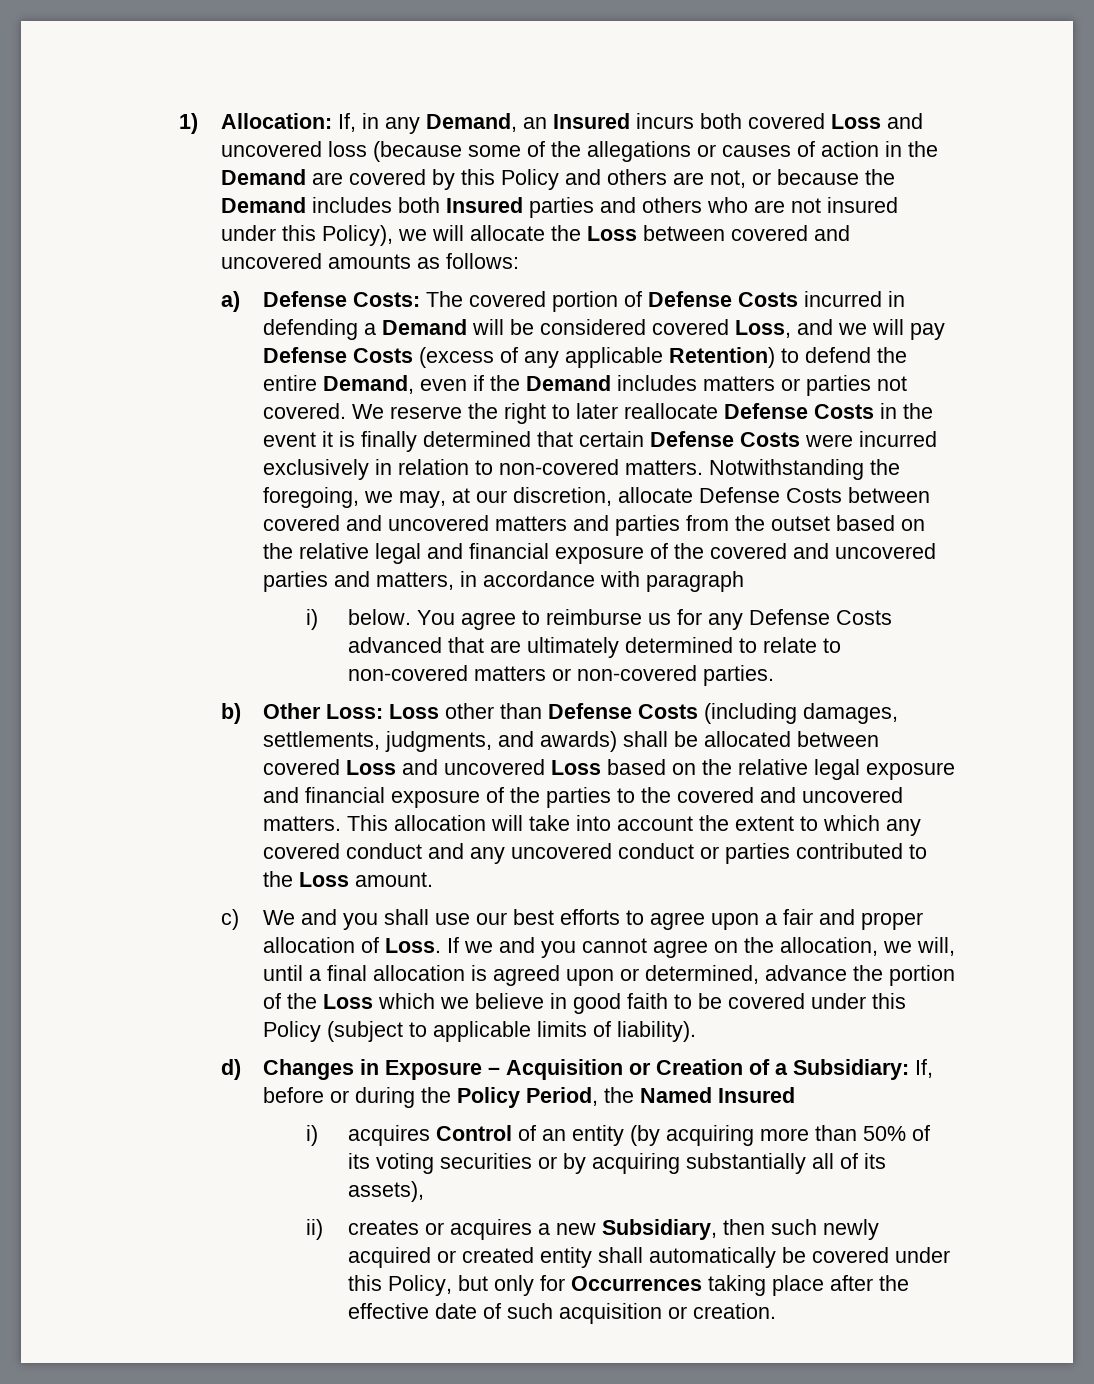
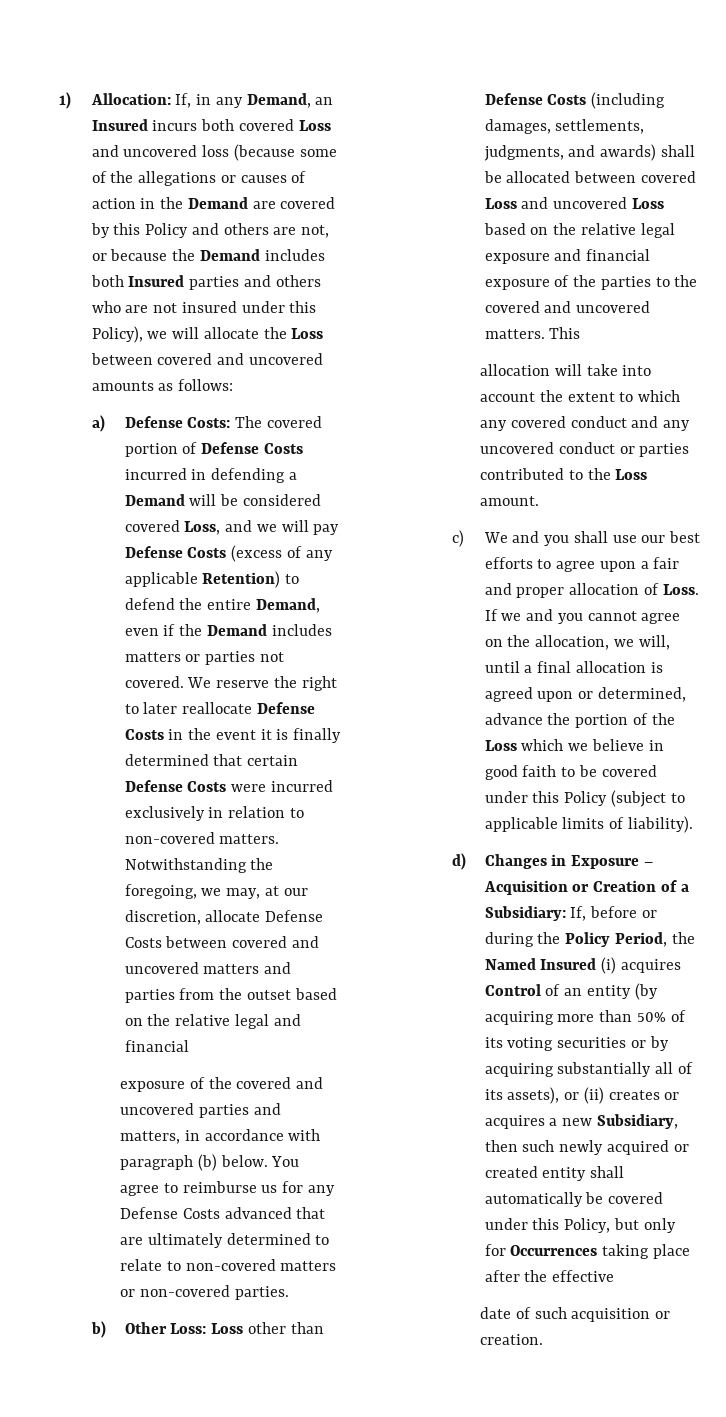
- Notwithstanding the foregoing, we may, at our discretion, allocate Defense Costs between covered and uncovered matters and parties from the outset based on the relative legal and financial exposure of the covered and uncovered parties and matters, in accordance with paragraph
- i) below.
+ Notwithstanding the foregoing, we may, at our discretion, allocate Defense Costs between covered and uncovered matters and parties from the outset based on the relative legal and financial
+ exposure of the covered and uncovered parties and matters, in accordance with paragraph (b) below.
- This allocation will take into account the extent to which any covered conduct and any uncovered conduct or parties contributed to the Loss amount.
+ This
+ allocation will take into account the extent to which any covered conduct and any uncovered conduct or parties contributed to the Loss amount.
- If, before or during the Policy Period, the Named Insured
- i) acquires Control of an entity (by acquiring more than 50% of its voting securities or by acquiring substantially all of its assets),
- ii) creates or acquires a new Subsidiary, then such newly acquired or created entity shall automatically be covered under this Policy, but only for Occurrences taking place after the effective date of such acquisition or creation.
+ If, before or during the Policy Period, the Named Insured (i) acquires Control of an entity (by acquiring more than 50% of its voting securities or by acquiring substantially all of its assets), or (ii) creates or acquires a new Subsidiary, then such newly acquired or created entity shall automatically be covered under this Policy, but only for Occurrences taking place after the effective
+ date of such acquisition or creation.

